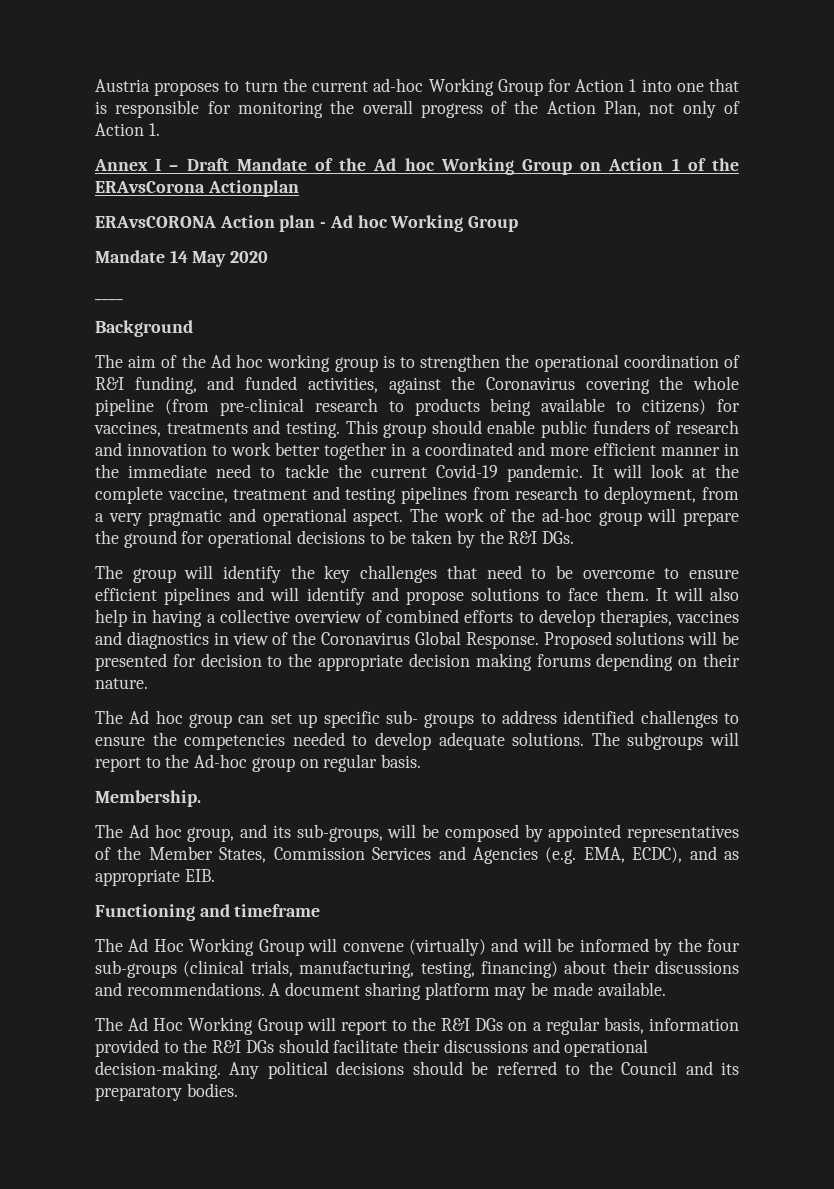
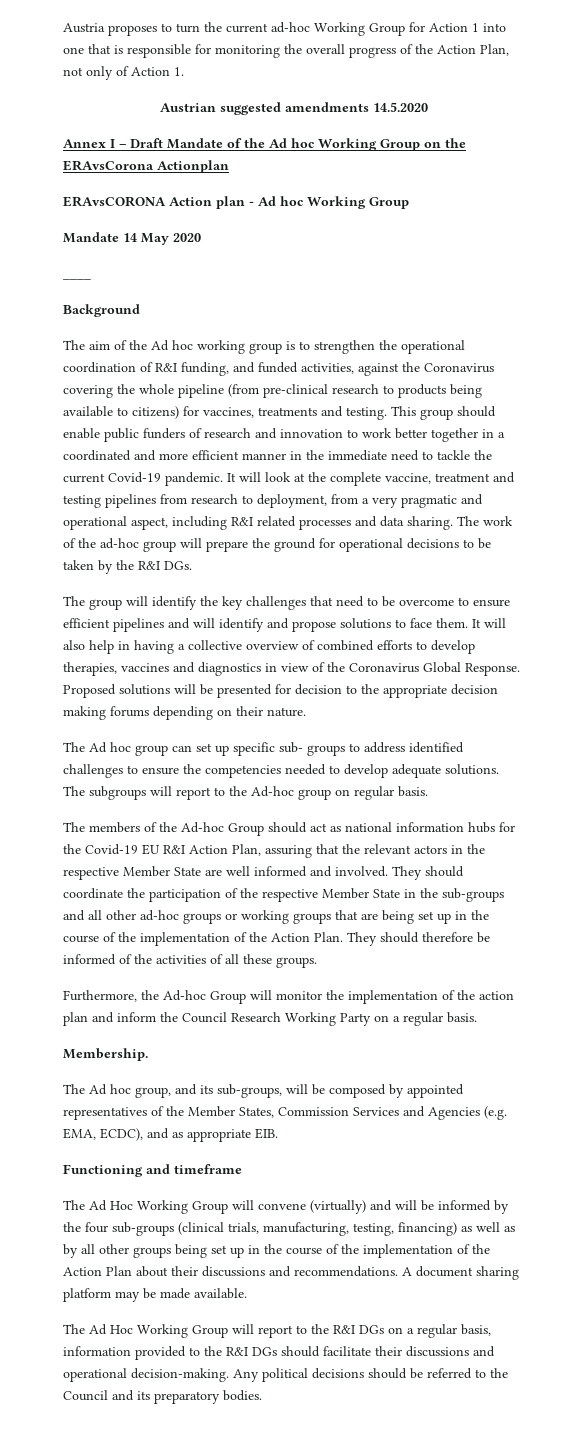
+ Austrian suggested amendments 14.5.2020
- Annex I – Draft Mandate of the Ad hoc Working Group on Action 1 of the ERAvsCorona Actionplan
+ Annex I – Draft Mandate of the Ad hoc Working Group on the ERAvsCorona Actionplan
- It will look at the complete vaccine, treatment and testing pipelines from research to deployment, from a very pragmatic and operational aspect.
+ It will look at the complete vaccine, treatment and testing pipelines from research to deployment, from a very pragmatic and operational aspect, including R&I related processes and data sharing.
+ The members of the Ad-hoc Group should act as national information hubs for the Covid-19 EU R&I Action Plan, assuring that the relevant actors in the respective Member State are well informed and involved. They should coordinate the participation of the respective Member State in the sub-groups and all other ad-hoc groups or working groups that are being set up in the course of the implementation of the Action Plan. They should therefore be informed of the activities of all these groups.
+ Furthermore, the Ad-hoc Group will monitor the implementation of the action plan and inform the Council Research Working Party on a regular basis.
- The Ad Hoc Working Group will convene (virtually) and will be informed by the four sub-groups (clinical trials, manufacturing, testing, financing) about their discussions and recommendations.
+ The Ad Hoc Working Group will convene (virtually) and will be informed by the four sub-groups (clinical trials, manufacturing, testing, financing) as well as by all other groups being set up in the course of the implementation of the Action Plan about their discussions and recommendations.

